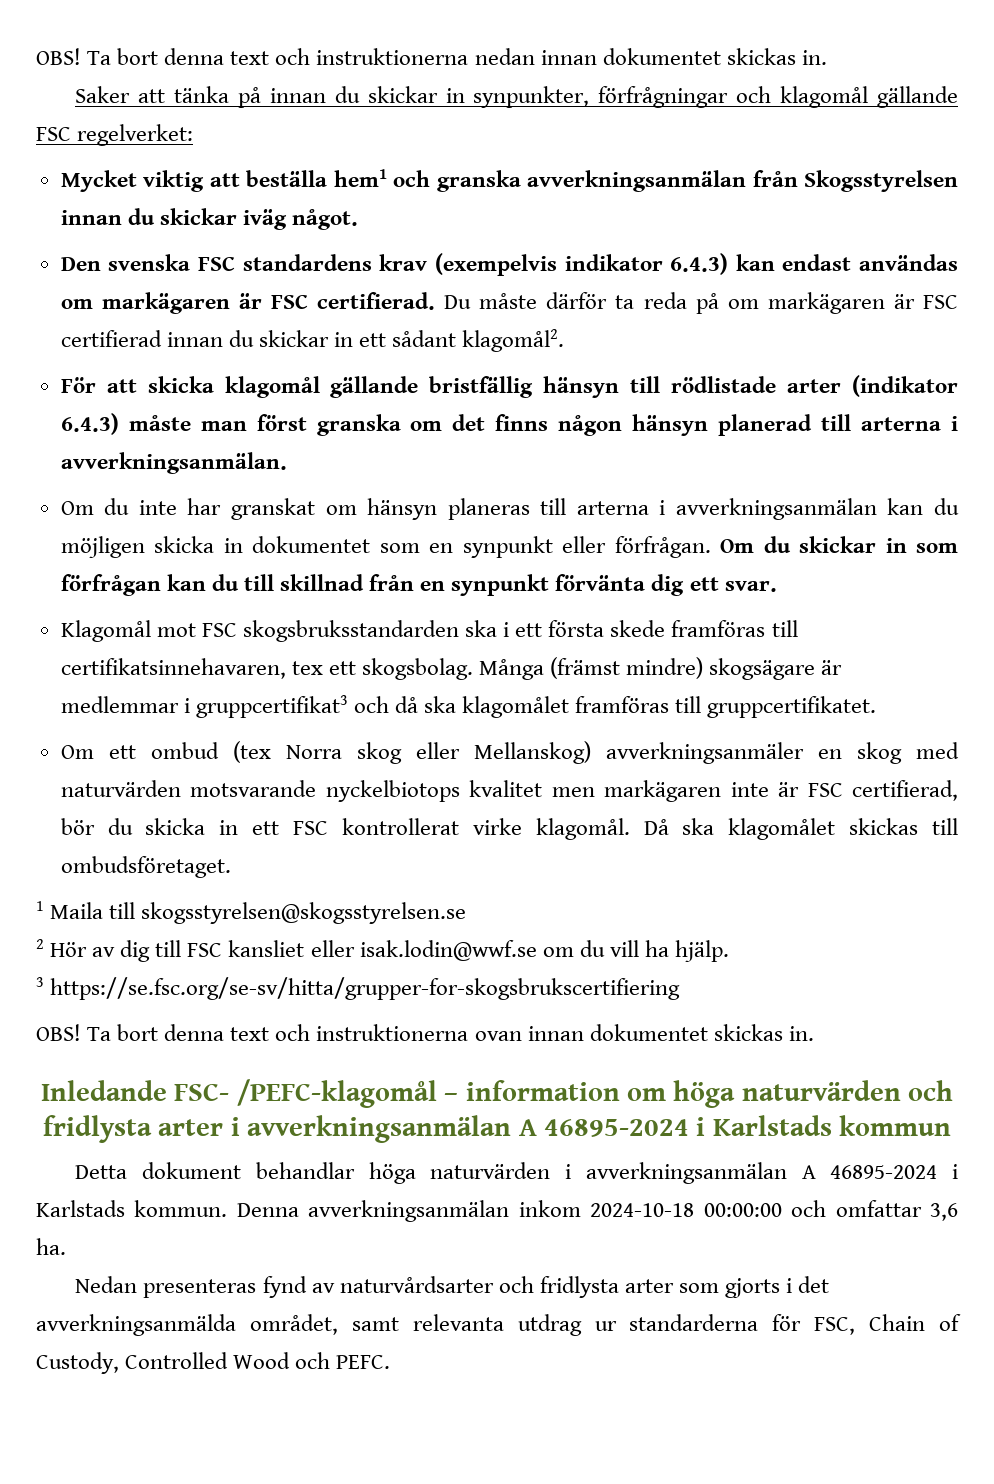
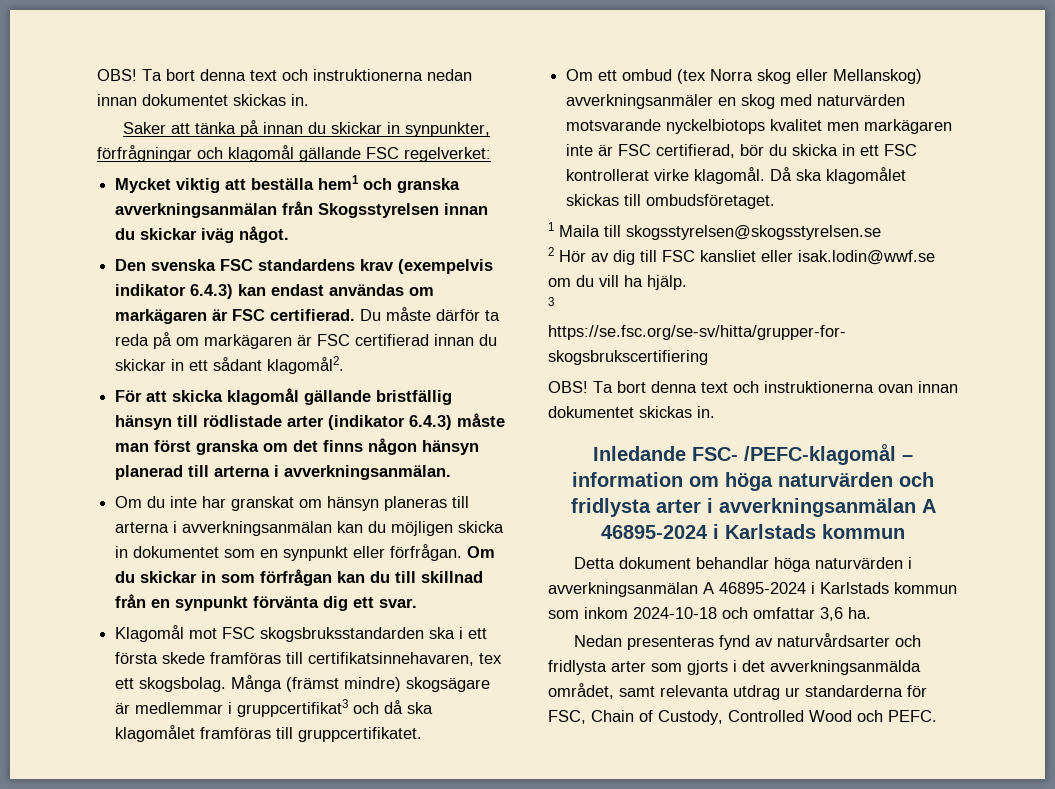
- Detta dokument behandlar höga naturvärden i avverkningsanmälan A 46895-2024 i Karlstads kommun. Denna avverkningsanmälan inkom 2024-10-18 00:00:00 och omfattar 3,6 ha.
+ Detta dokument behandlar höga naturvärden i avverkningsanmälan A 46895-2024 i Karlstads kommun som inkom 2024-10-18 och omfattar 3,6 ha.

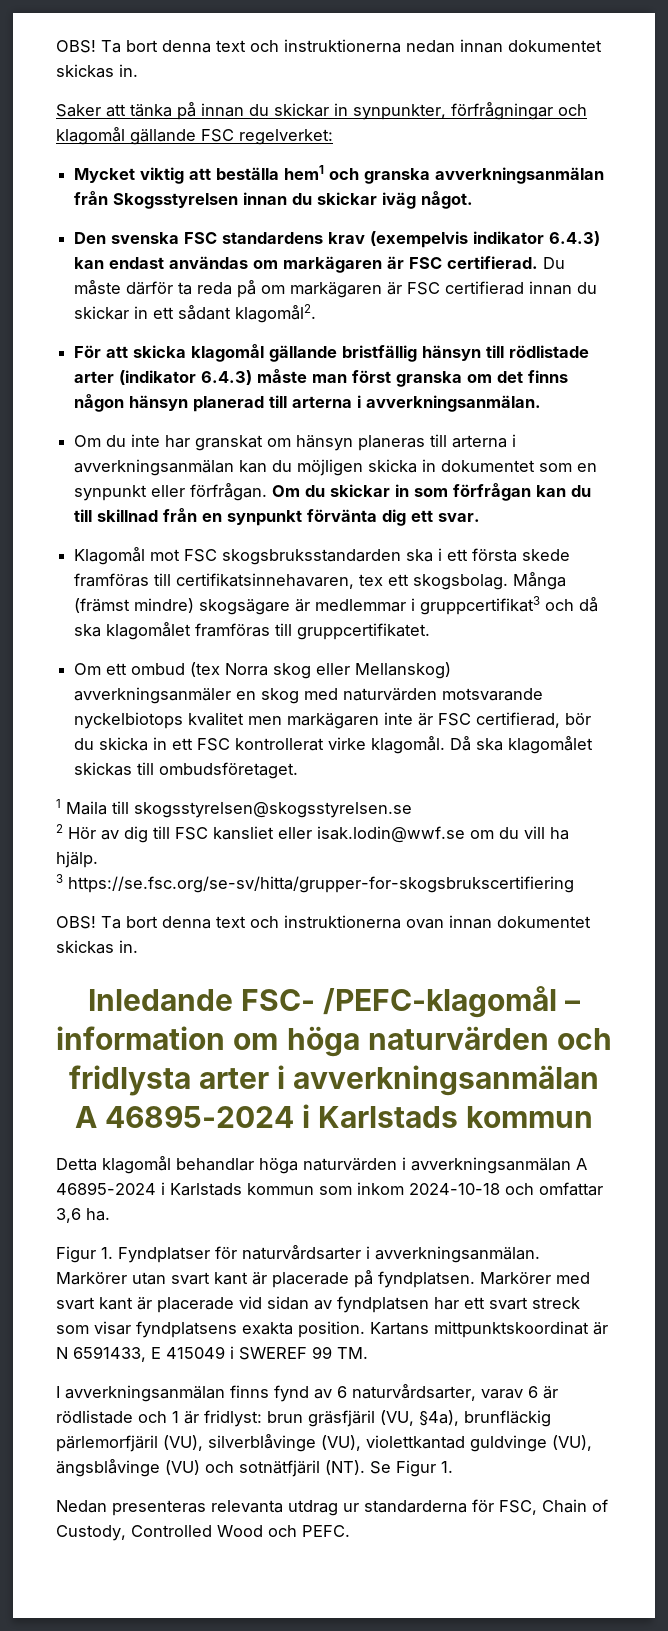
- Detta dokument behandlar höga naturvärden i avverkningsanmälan A 46895-2024 i Karlstads kommun som inkom 2024-10-18 och omfattar 3,6 ha.
+ Detta klagomål behandlar höga naturvärden i avverkningsanmälan A 46895-2024 i Karlstads kommun som inkom 2024-10-18 och omfattar 3,6 ha.
- Nedan presenteras fynd av naturvårdsarter och fridlysta arter som gjorts i det avverkningsanmälda området, samt relevanta utdrag ur standarderna för FSC, Chain of Custody, Controlled Wood och PEFC.
+ Figur 1. Fyndplatser för naturvårdsarter i avverkningsanmälan. Markörer utan svart kant är placerade på fyndplatsen. Markörer med svart kant är placerade vid sidan av fyndplatsen har ett svart streck som visar fyndplatsens exakta position. Kartans mittpunktskoordinat är N 6591433, E 415049 i SWEREF 99 TM.
+ I avverkningsanmälan finns fynd av 6 naturvårdsarter, varav 6 är rödlistade och 1 är fridlyst: brun gräsfjäril (VU, §4a), brunfläckig pärlemorfjäril (VU), silverblåvinge (VU), violettkantad guldvinge (VU), ängsblåvinge (VU) och sotnätfjäril (NT). Se Figur 1.
+ Nedan presenteras relevanta utdrag ur standarderna för FSC, Chain of Custody, Controlled Wood och PEFC.

